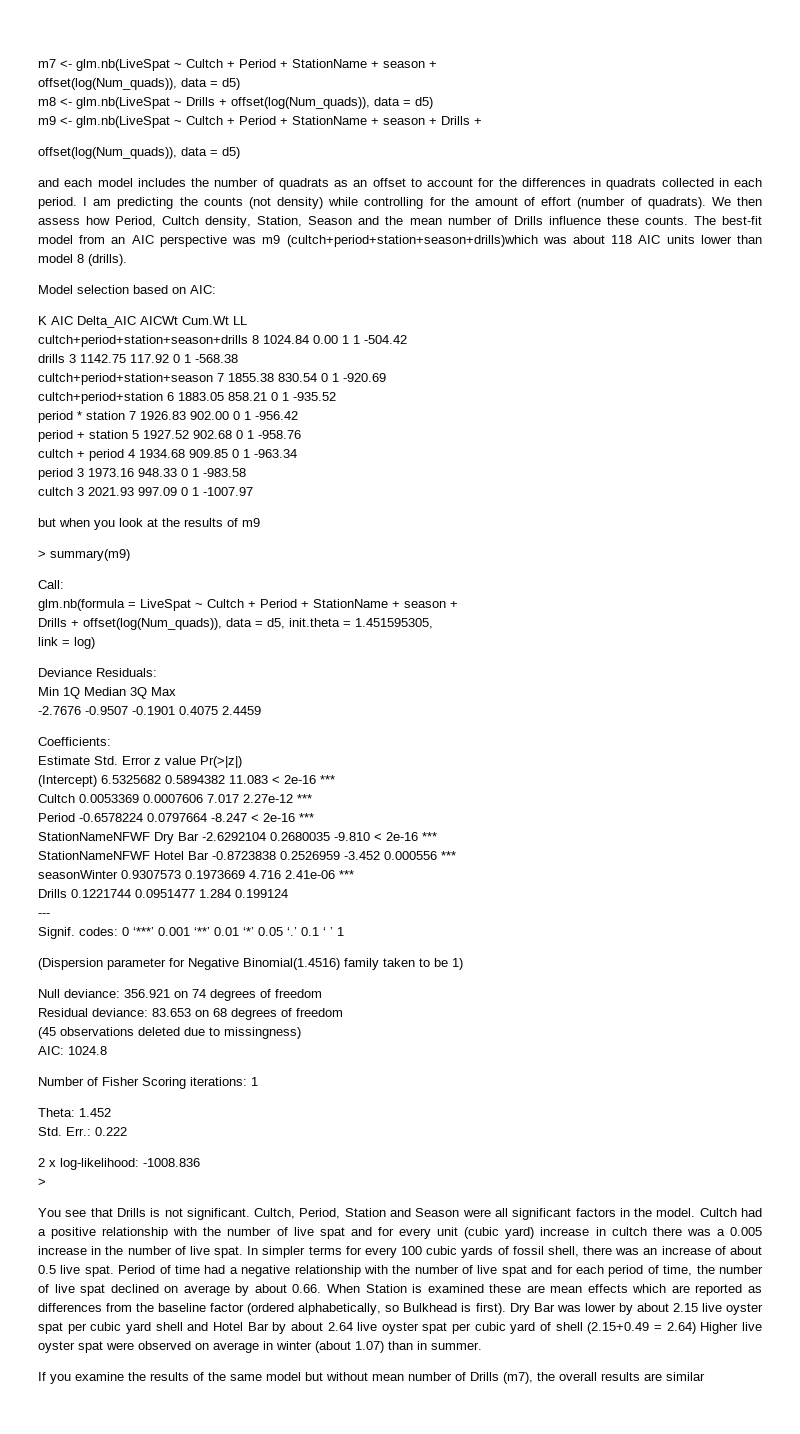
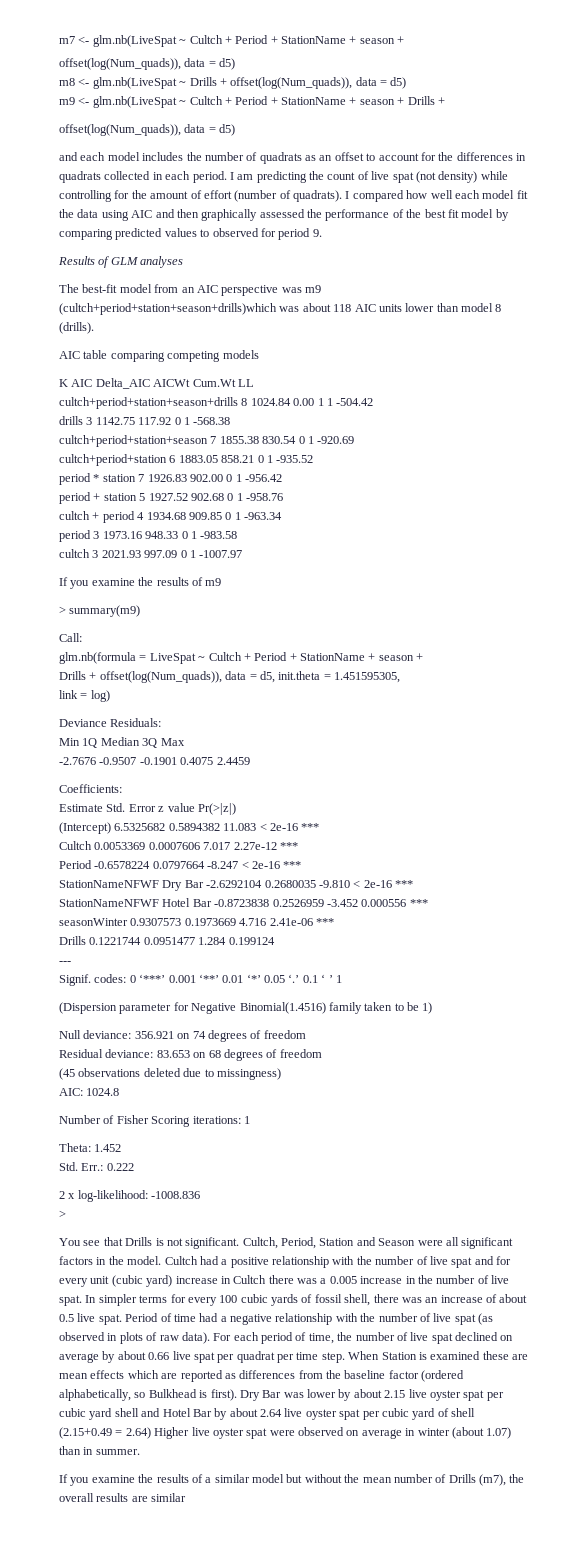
- I am predicting the counts (not density) while controlling for the amount of effort (number of quadrats).
+ I am predicting the count of live spat (not density) while controlling for the amount of effort (number of quadrats).
- We then assess how Period, Cultch density, Station, Season and the mean number of Drills influence these counts. The best-fit model from an AIC perspective was m9 (cultch+period+station+season+drills)which was about 118 AIC units lower than model 8 (drills).
+ I compared how well each model fit the data using AIC and then graphically assessed the performance of the best fit model by comparing predicted values to observed for period 9.
+ Results of GLM analyses
+ The best-fit model from an AIC perspective was m9 (cultch+period+station+season+drills)which was about 118 AIC units lower than model 8 (drills).
- Model selection based on AIC:
+ AIC table comparing competing models
- but when you look at the results of m9
+ If you examine the results of m9
- Cultch had a positive relationship with the number of live spat and for every unit (cubic yard) increase in cultch there was a 0.005 increase in the number of live spat.
+ Cultch had a positive relationship with the number of live spat and for every unit (cubic yard) increase in Cultch there was a 0.005 increase in the number of live spat.
- Period of time had a negative relationship with the number of live spat and for each period of time, the number of live spat declined on average by about 0.66. When Station is examined these are mean effects which are reported as differences from the baseline factor (ordered alphabetically, so Bulkhead is first).
+ Period of time had a negative relationship with the number of live spat (as observed in plots of raw data). For each period of time, the number of live spat declined on average by about 0.66 live spat per quadrat per time step. When Station is examined these are mean effects which are reported as differences from the baseline factor (ordered alphabetically, so Bulkhead is first).
- If you examine the results of the same model but without mean number of Drills (m7), the overall results are similar
+ If you examine the results of a similar model but without the mean number of Drills (m7), the overall results are similar

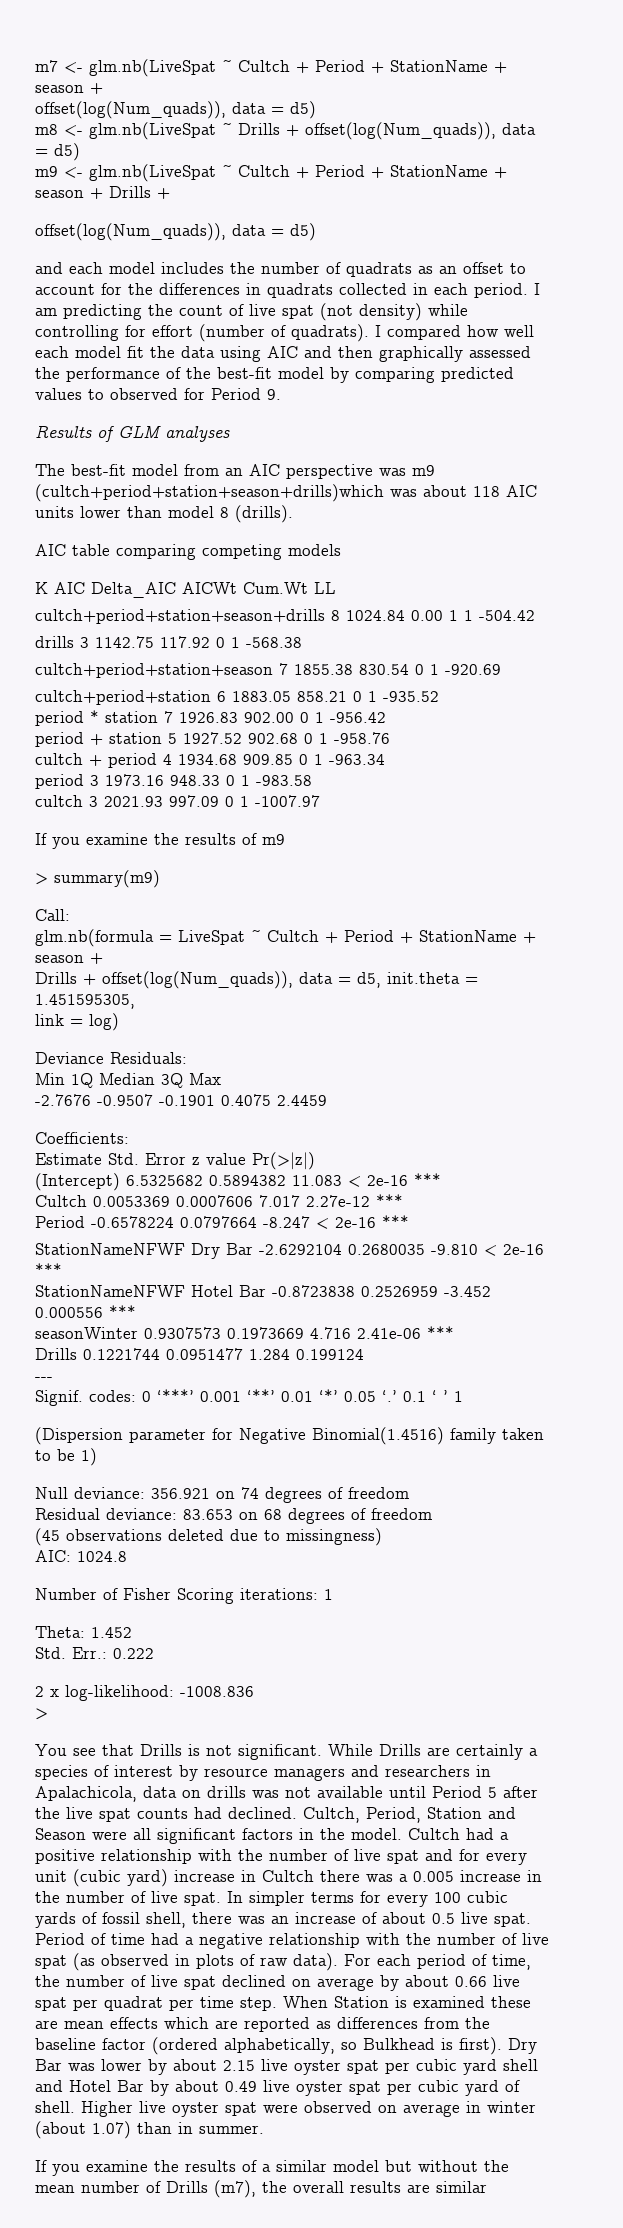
- I am predicting the count of live spat (not density) while controlling for the amount of effort (number of quadrats).
+ I am predicting the count of live spat (not density) while controlling for effort (number of quadrats).
- I compared how well each model fit the data using AIC and then graphically assessed the performance of the best fit model by comparing predicted values to observed for period 9.
+ I compared how well each model fit the data using AIC and then graphically assessed the performance of the best-fit model by comparing predicted values to observed for Period 9.
+ While Drills are certainly a species of interest by resource managers and researchers in Apalachicola, data on drills was not available until Period 5 after the live spat counts had declined.
- Dry Bar was lower by about 2.15 live oyster spat per cubic yard shell and Hotel Bar by about 2.64 live oyster spat per cubic yard of shell (2.15+0.49 = 2.64) Higher live oyster spat were observed on average in winter (about 1.07) than in summer.
+ Dry Bar was lower by about 2.15 live oyster spat per cubic yard shell and Hotel Bar by about 0.49 live oyster spat per cubic yard of shell. Higher live oyster spat were observed on average in winter (about 1.07) than in summer.

